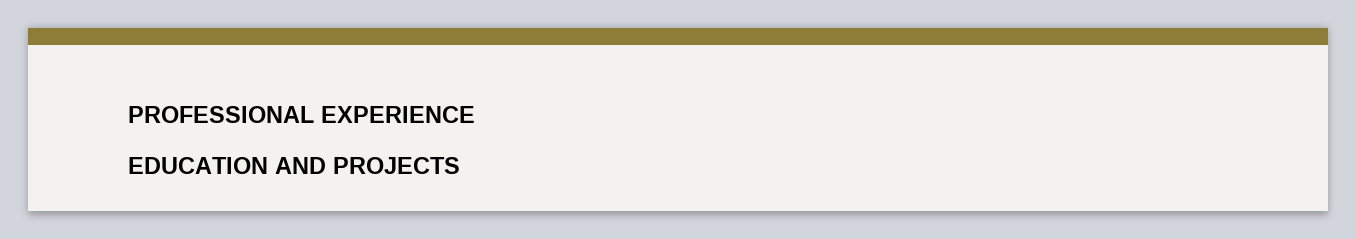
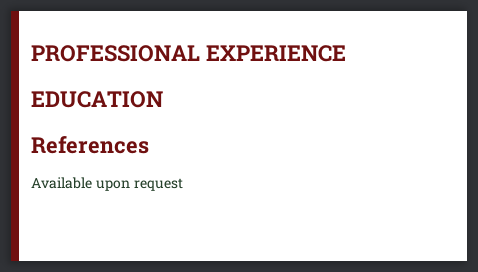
- EDUCATION AND PROJECTS
+ EDUCATION
+ References
+ Available upon request

